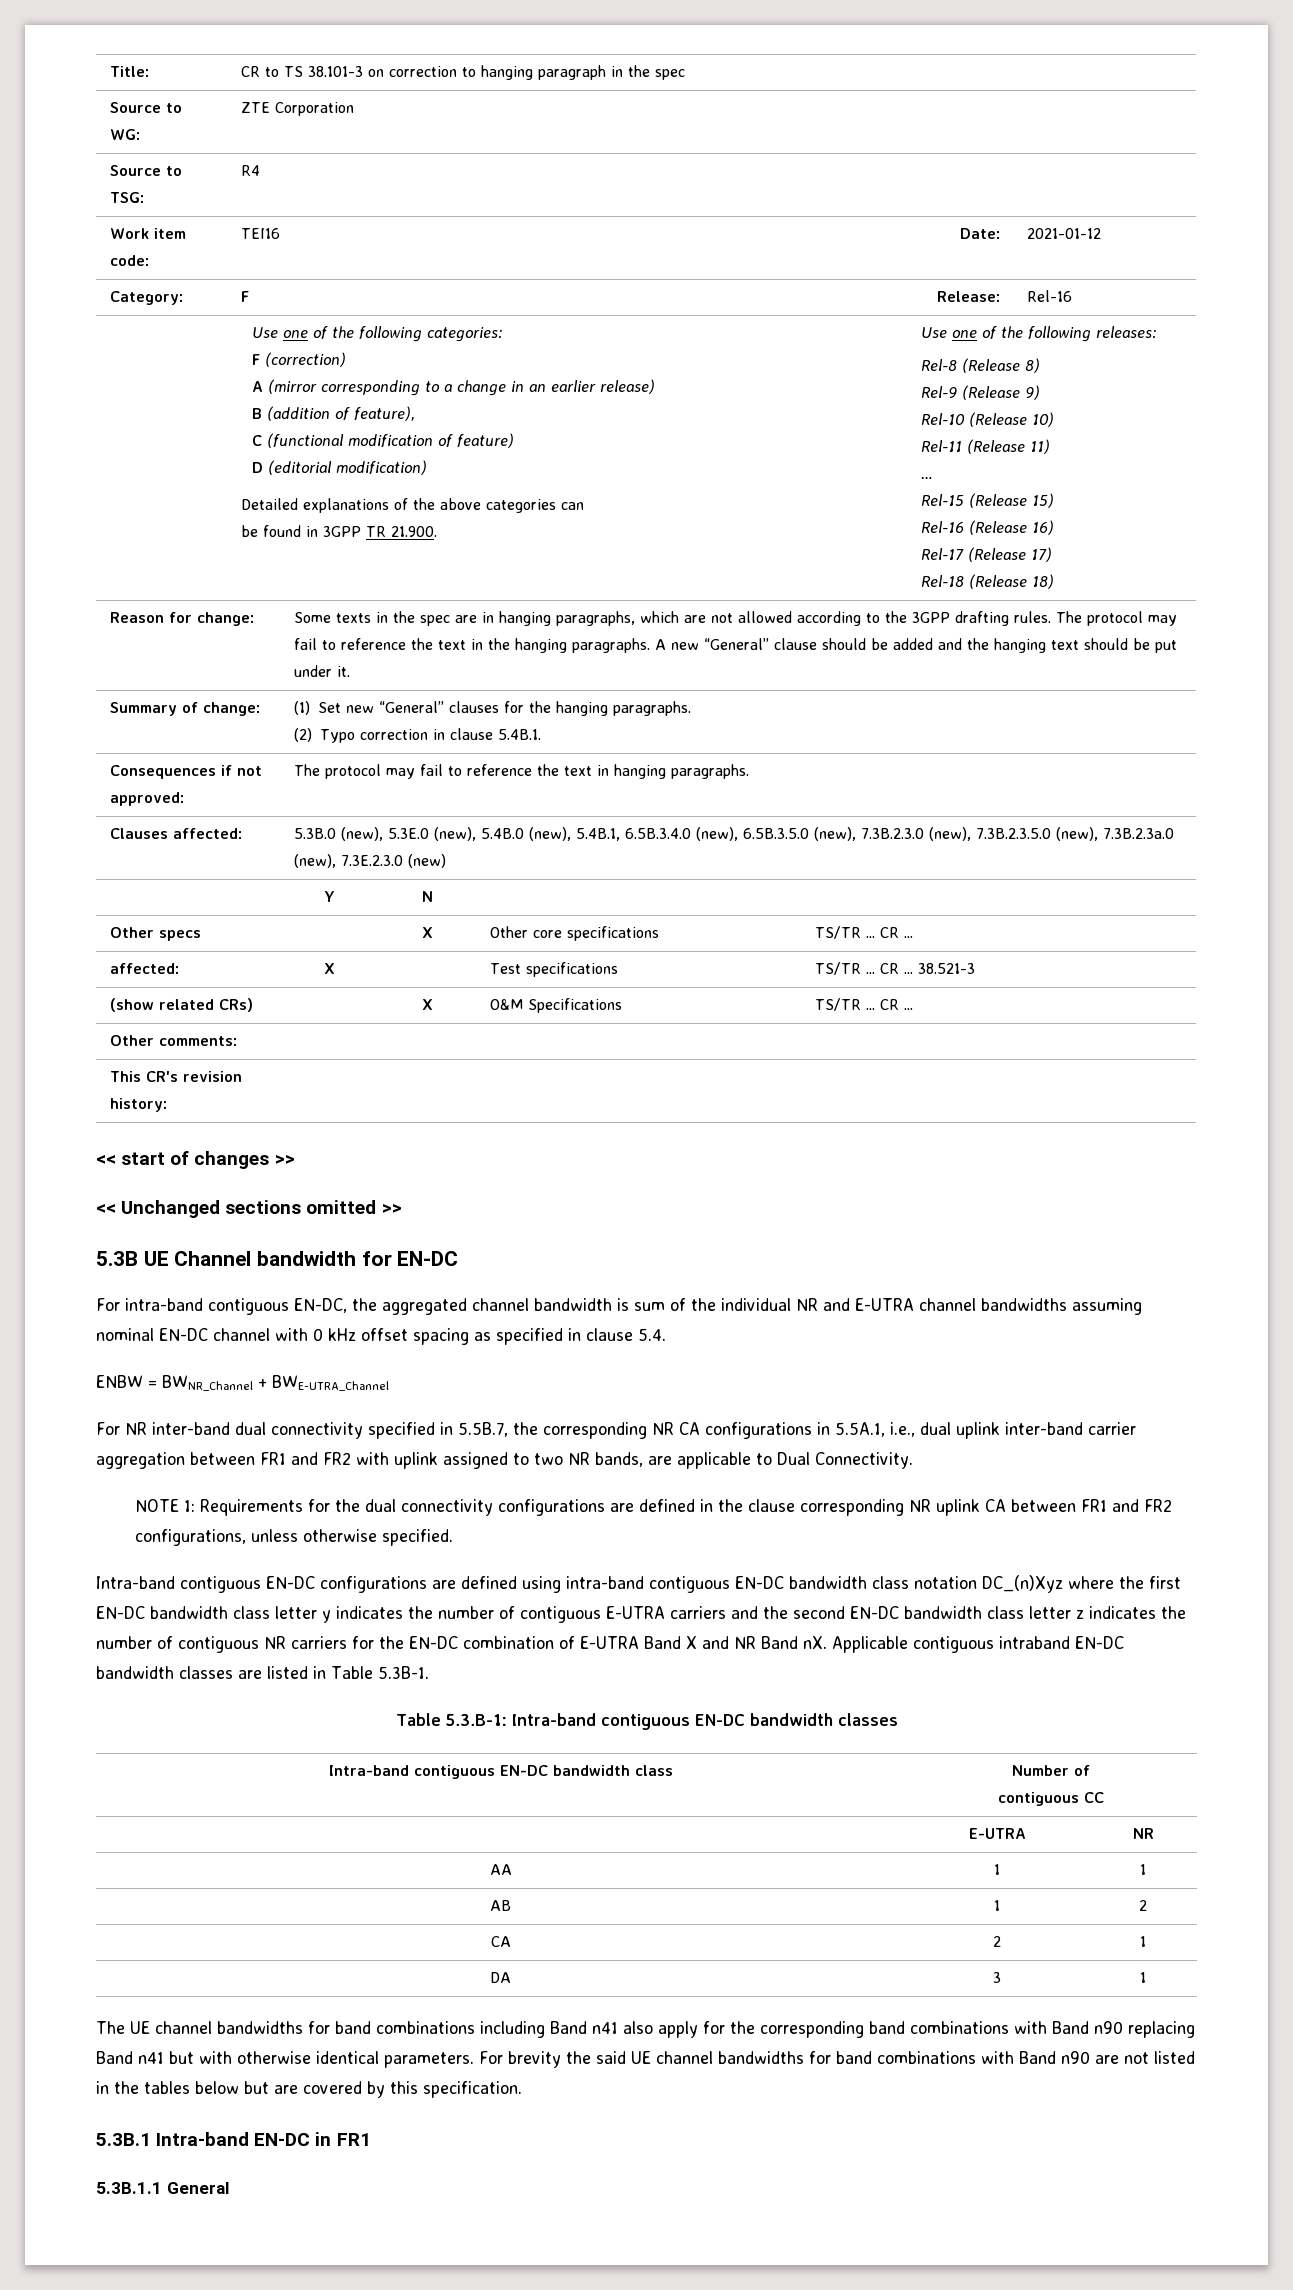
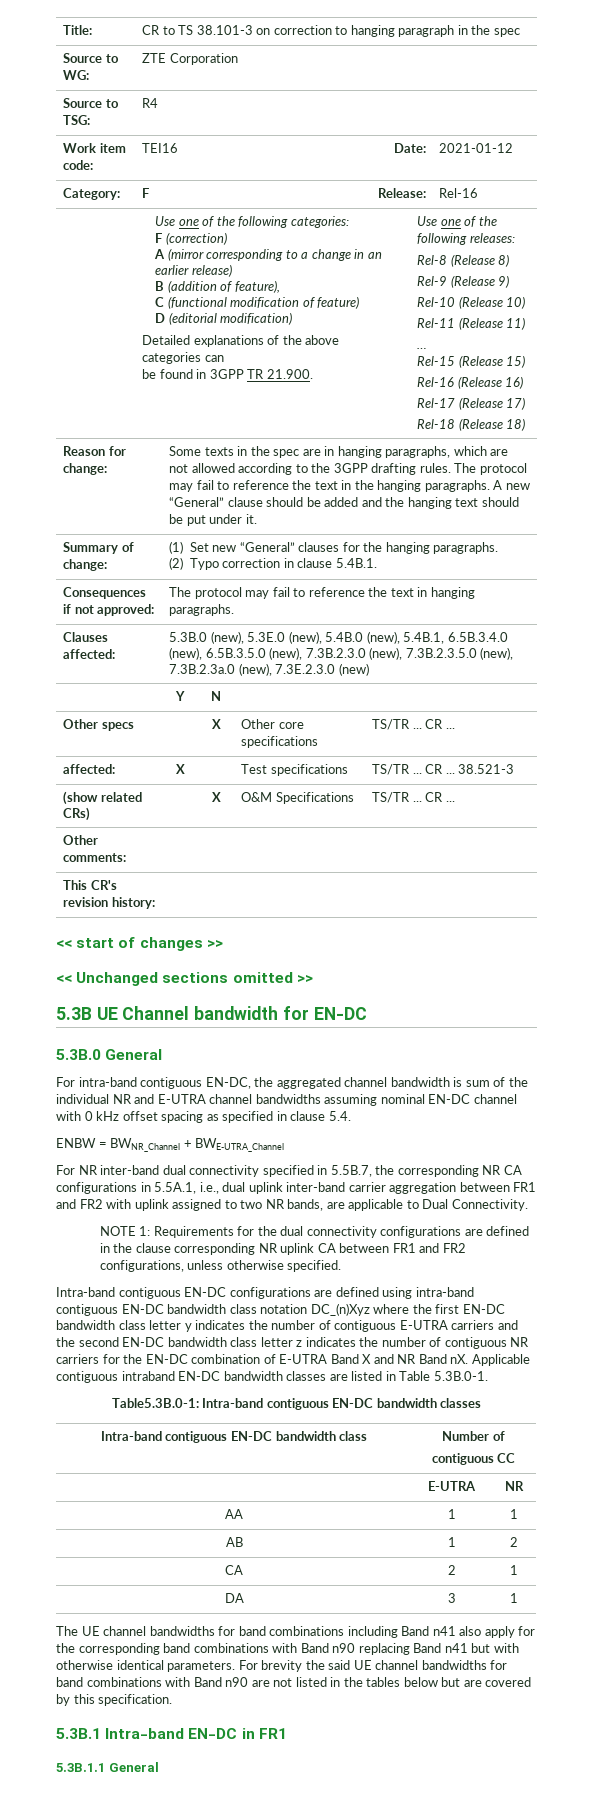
+ 5.3B.0 General
- Applicable contiguous intraband EN-DC bandwidth classes are listed in Table 5.3B-1.
- Table 5.3.B-1: Intra-band contiguous EN-DC bandwidth classes
+ Applicable contiguous intraband EN-DC bandwidth classes are listed in Table 5.3B.0-1.
+ Table5.3B.0-1: Intra-band contiguous EN-DC bandwidth classes

